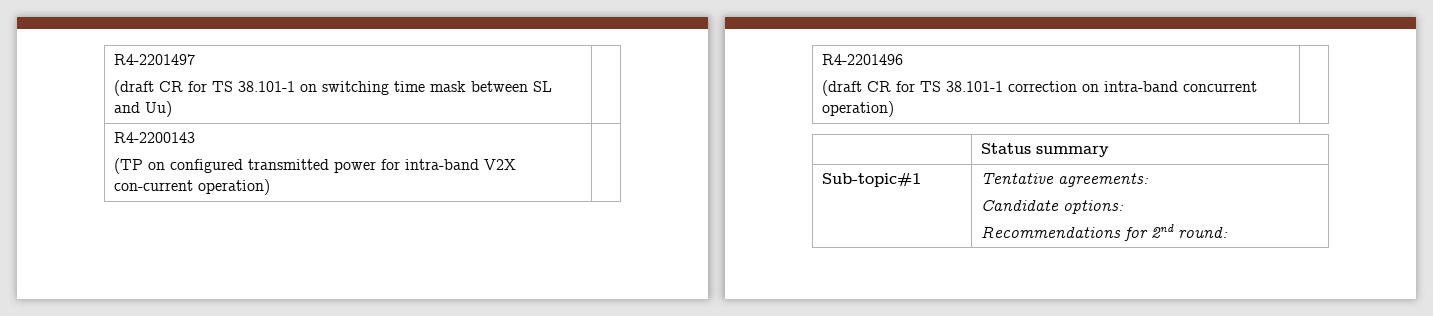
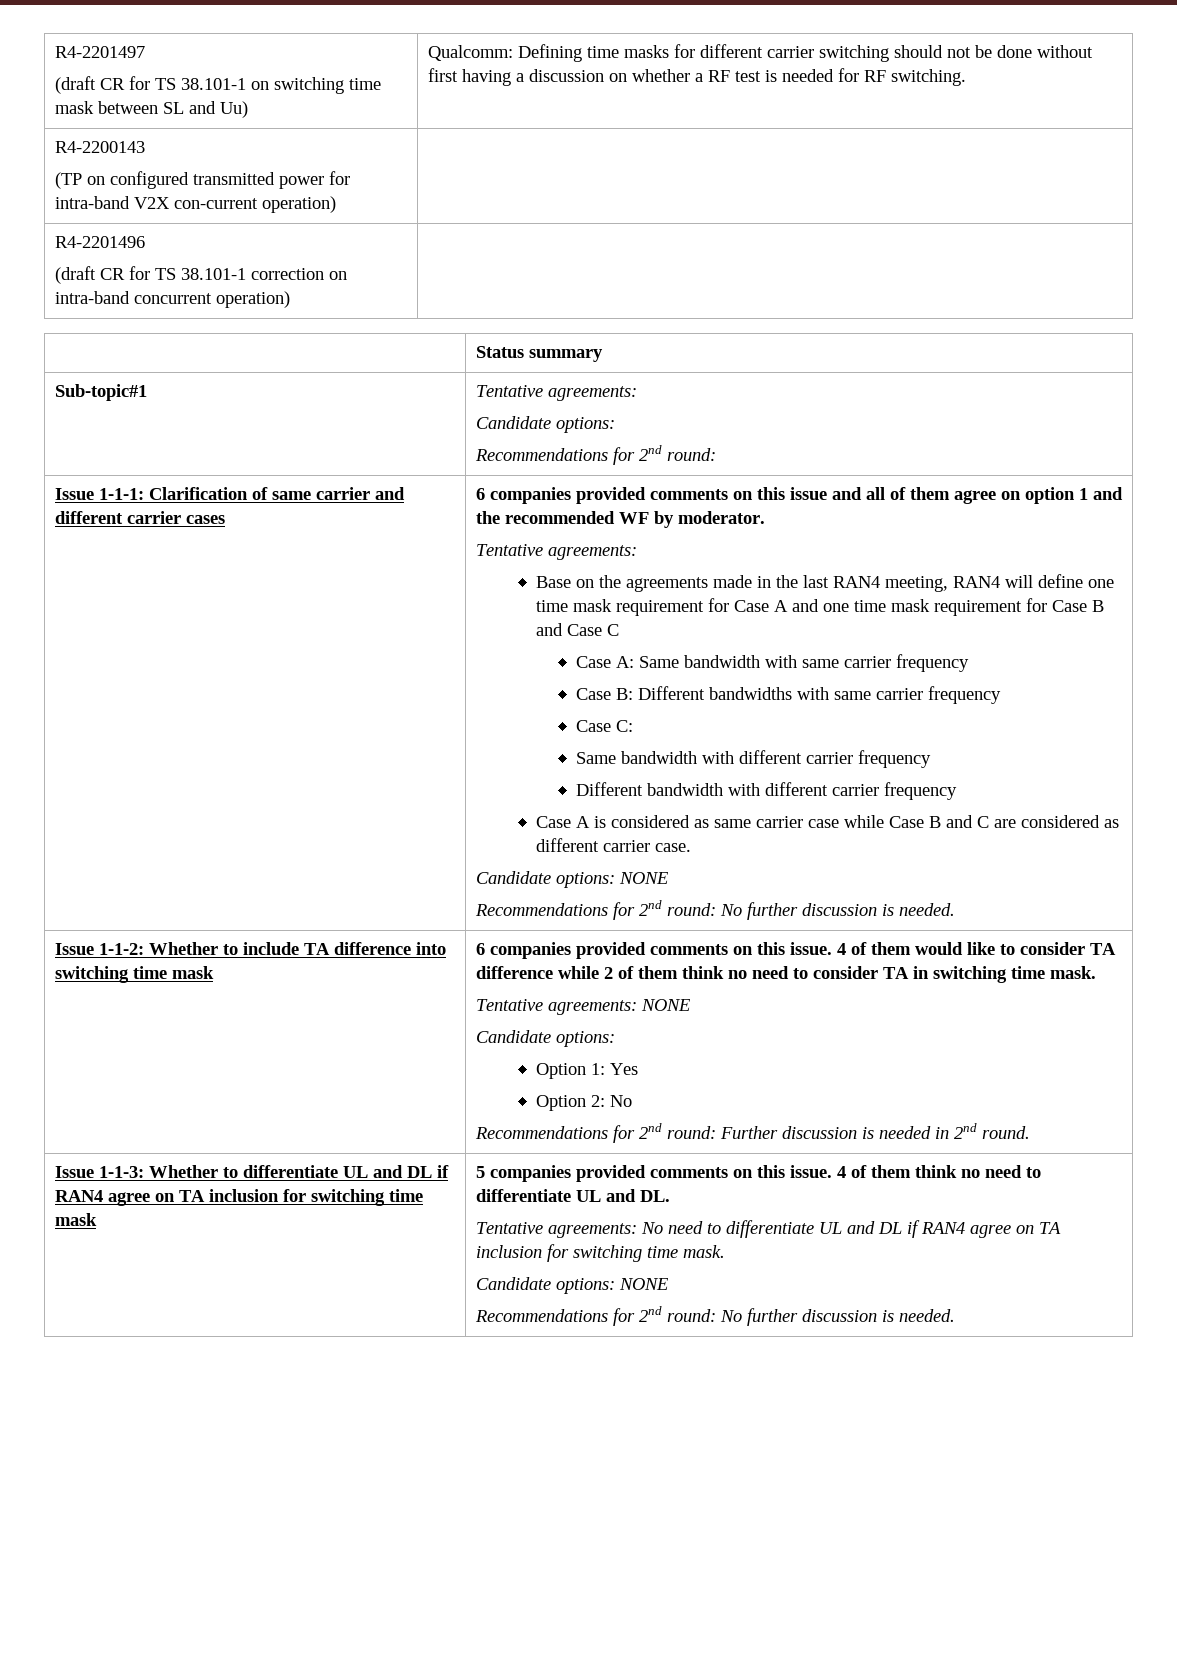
+ Qualcomm: Defining time masks for different carrier switching should not be done without first having a discussion on whether a RF test is needed for RF switching.
+ Issue 1-1-1: Clarification of same carrier and different carrier cases | 6 companies provided comments on this issue and all of them agree on option 1 and the recommended WF by moderator.
+ Tentative agreements:
+ Base on the agreements made in the last RAN4 meeting, RAN4 will define one time mask requirement for Case A and one time mask requirement for Case B and Case C
+ Case A: Same bandwidth with same carrier frequency
+ Case B: Different bandwidths with same carrier frequency
+ Case C:
+ Same bandwidth with different carrier frequency
+ Different bandwidth with different carrier frequency
+ Case A is considered as same carrier case while Case B and C are considered as different carrier case.
+ Candidate options: NONE
+ Recommendations for 2nd round: No further discussion is needed.
+ Issue 1-1-2: Whether to include TA difference into switching time mask | 6 companies provided comments on this issue. 4 of them would like to consider TA difference while 2 of them think no need to consider TA in switching time mask.
+ Tentative agreements: NONE
+ Candidate options:
+ Option 1: Yes
+ Option 2: No
+ Recommendations for 2nd round: Further discussion is needed in 2nd round.
+ Issue 1-1-3: Whether to differentiate UL and DL if RAN4 agree on TA inclusion for switching time mask | 5 companies provided comments on this issue. 4 of them think no need to differentiate UL and DL.
+ Tentative agreements: No need to differentiate UL and DL if RAN4 agree on TA inclusion for switching time mask.
+ Candidate options: NONE
+ Recommendations for 2nd round: No further discussion is needed.

